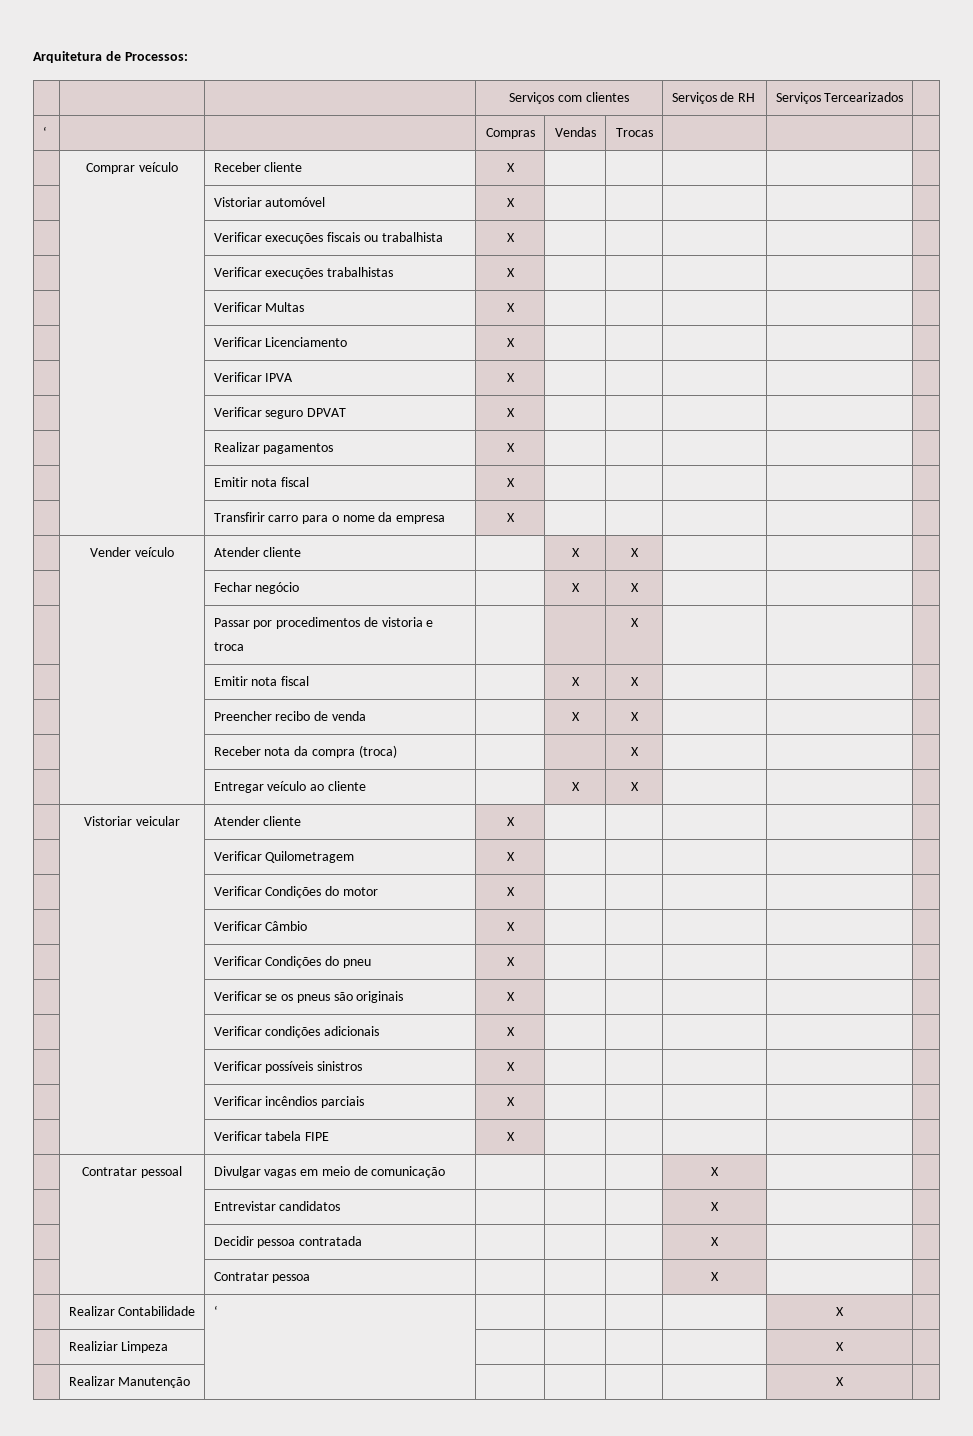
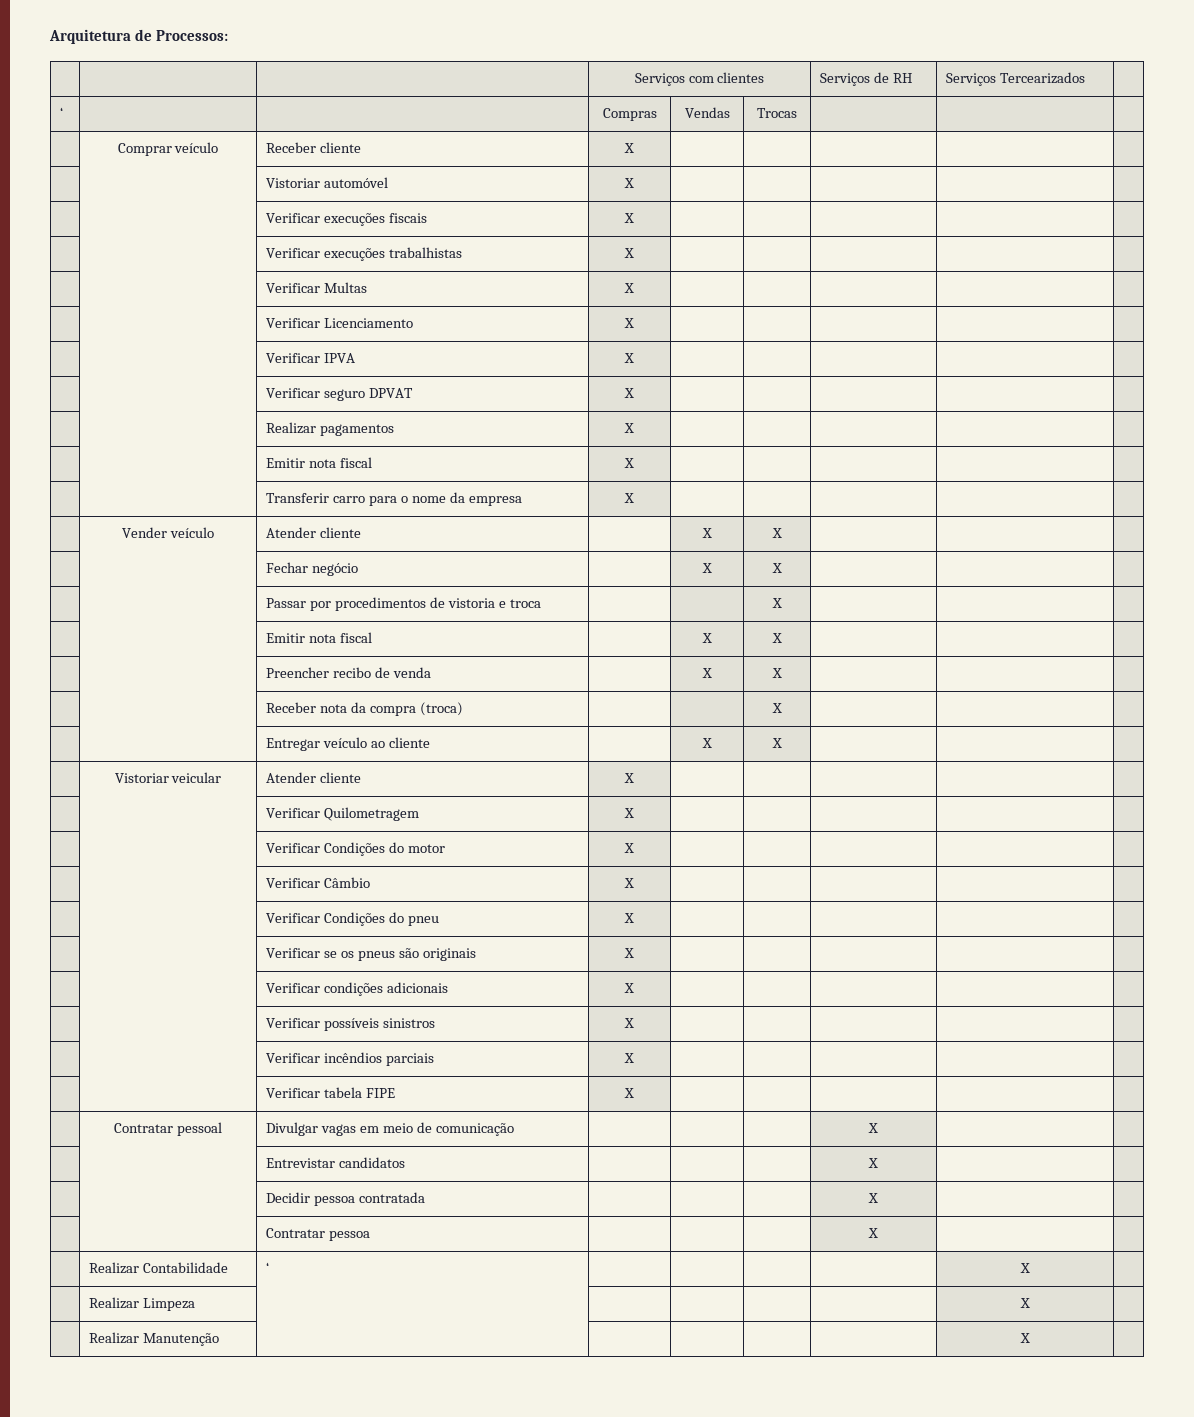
- | | Verificar execuções fiscais ou trabalhista | X | | | | |
+ | | Verificar execuções fiscais | X | | | | |
- | | Transfirir carro para o nome da empresa | X | | | | |
+ | | Transferir carro para o nome da empresa | X | | | | |
- | Realiziar Limpeza | | | | | | X |
+ | Realizar Limpeza | | | | | | X |

